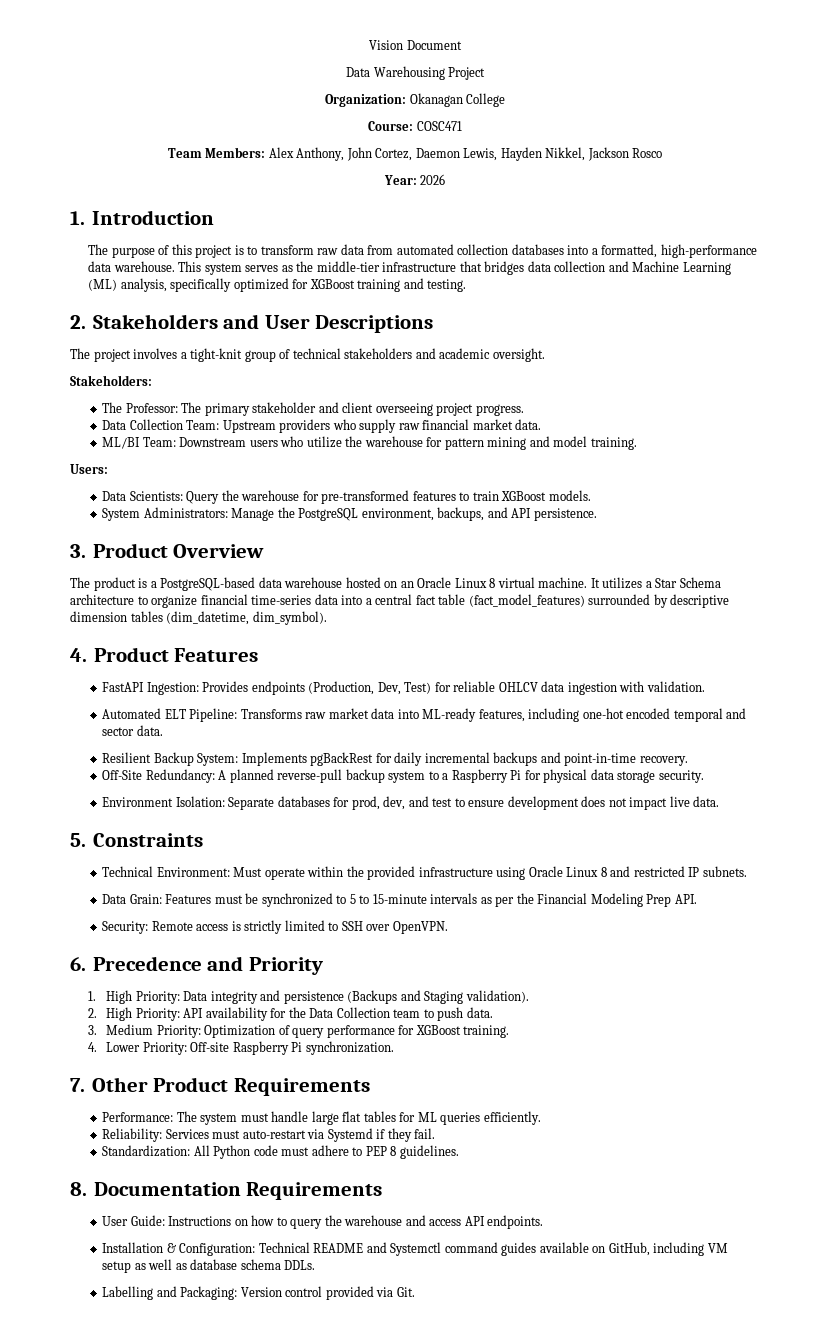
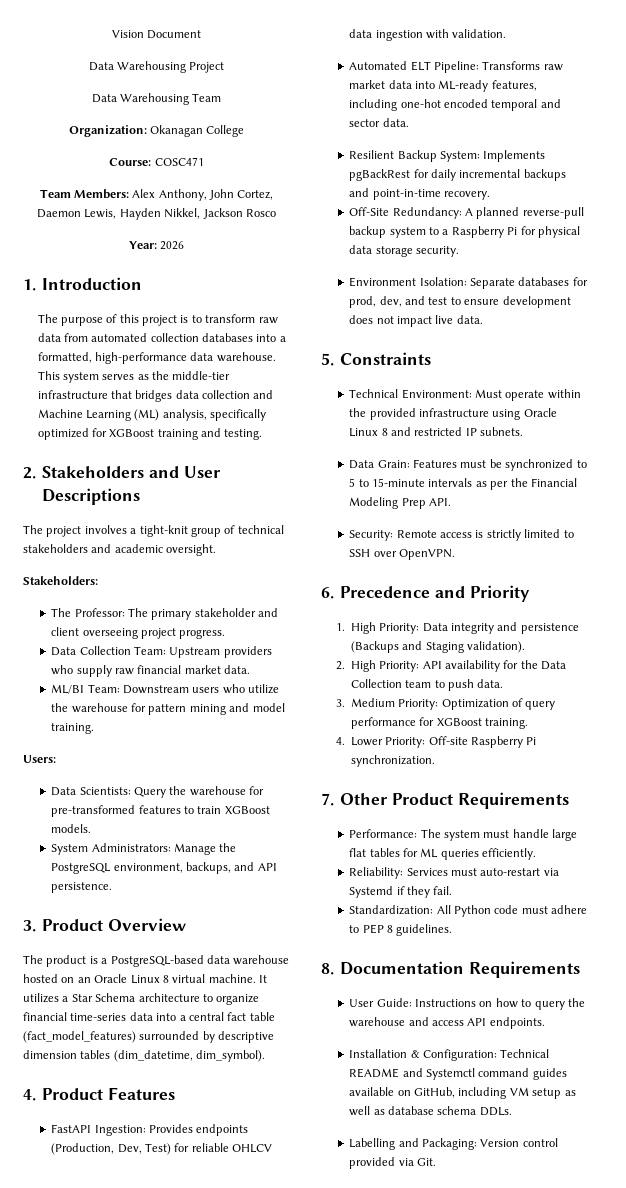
+ Data Warehousing Team

